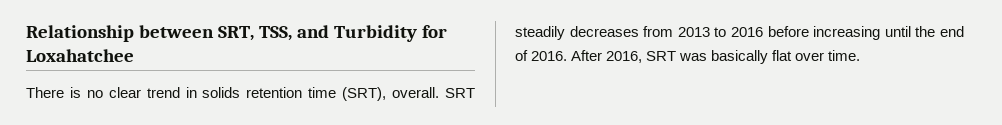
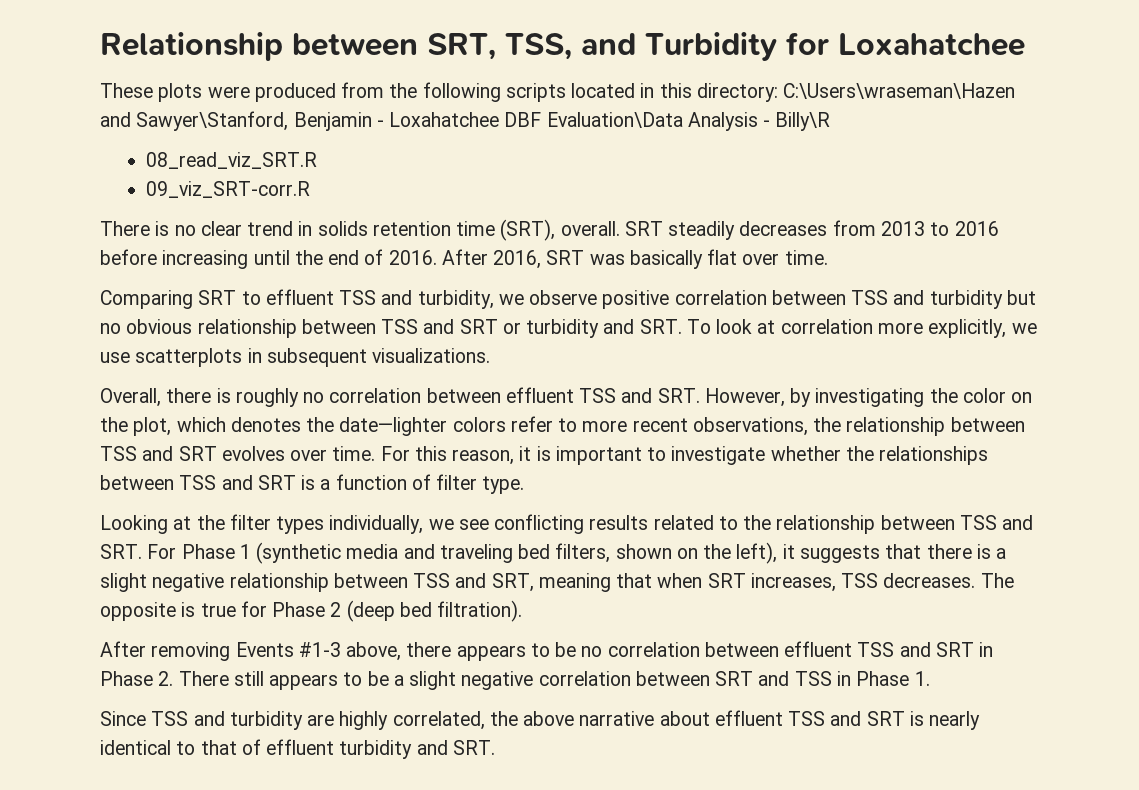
+ These plots were produced from the following scripts located in this directory: C:\Users\wraseman\Hazen and Sawyer\Stanford, Benjamin - Loxahatchee DBF Evaluation\Data Analysis - Billy\R
+ 08_read_viz_SRT.R
+ 09_viz_SRT-corr.R
+ Comparing SRT to effluent TSS and turbidity, we observe positive correlation between TSS and turbidity but no obvious relationship between TSS and SRT or turbidity and SRT. To look at correlation more explicitly, we use scatterplots in subsequent visualizations.
+ Overall, there is roughly no correlation between effluent TSS and SRT. However, by investigating the color on the plot, which denotes the date—lighter colors refer to more recent observations, the relationship between TSS and SRT evolves over time. For this reason, it is important to investigate whether the relationships between TSS and SRT is a function of filter type.
+ Looking at the filter types individually, we see conflicting results related to the relationship between TSS and SRT. For Phase 1 (synthetic media and traveling bed filters, shown on the left), it suggests that there is a slight negative relationship between TSS and SRT, meaning that when SRT increases, TSS decreases. The opposite is true for Phase 2 (deep bed filtration).
+ After removing Events #1-3 above, there appears to be no correlation between effluent TSS and SRT in Phase 2. There still appears to be a slight negative correlation between SRT and TSS in Phase 1.
+ Since TSS and turbidity are highly correlated, the above narrative about effluent TSS and SRT is nearly identical to that of effluent turbidity and SRT.

